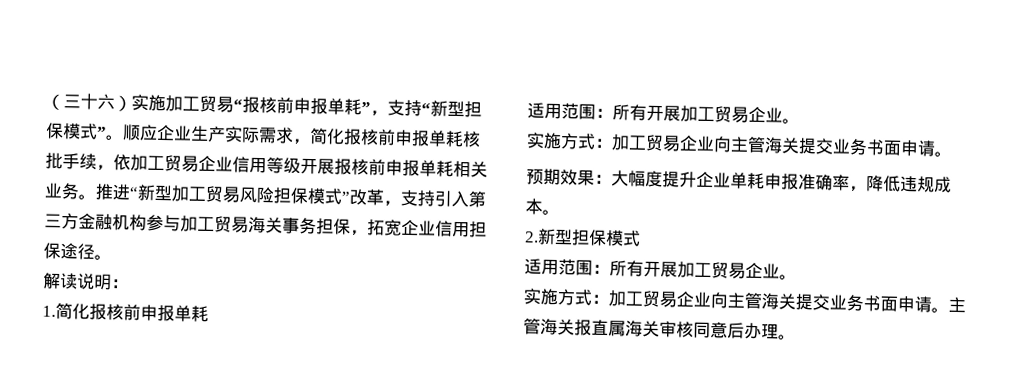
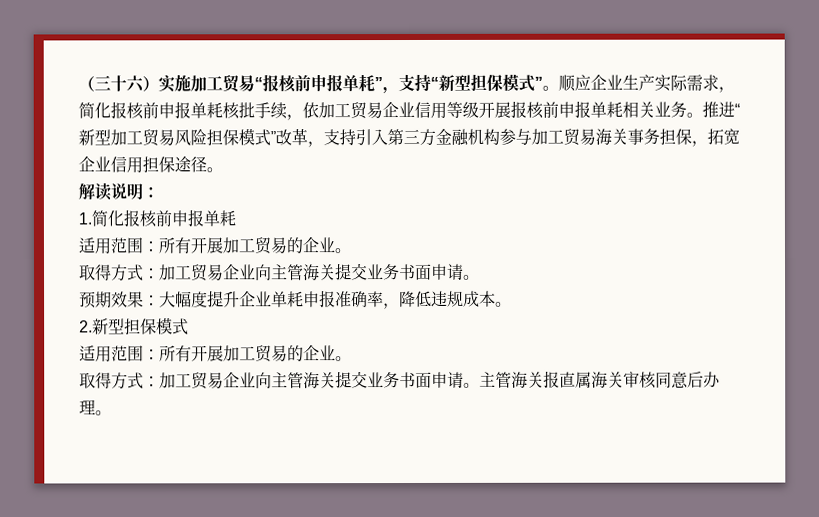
  1.简化报核前申报单耗
- 适用范围：所有开展加工贸易企业。
- 实施方式：加工贸易企业向主管海关提交业务书面申请。
+ 适用范围：所有开展加工贸易的企业。
+ 取得方式：加工贸易企业向主管海关提交业务书面申请。
  2.新型担保模式
- 适用范围：所有开展加工贸易企业。
- 实施方式：加工贸易企业向主管海关提交业务书面申请。
+ 适用范围：所有开展加工贸易的企业。
+ 取得方式：加工贸易企业向主管海关提交业务书面申请。

